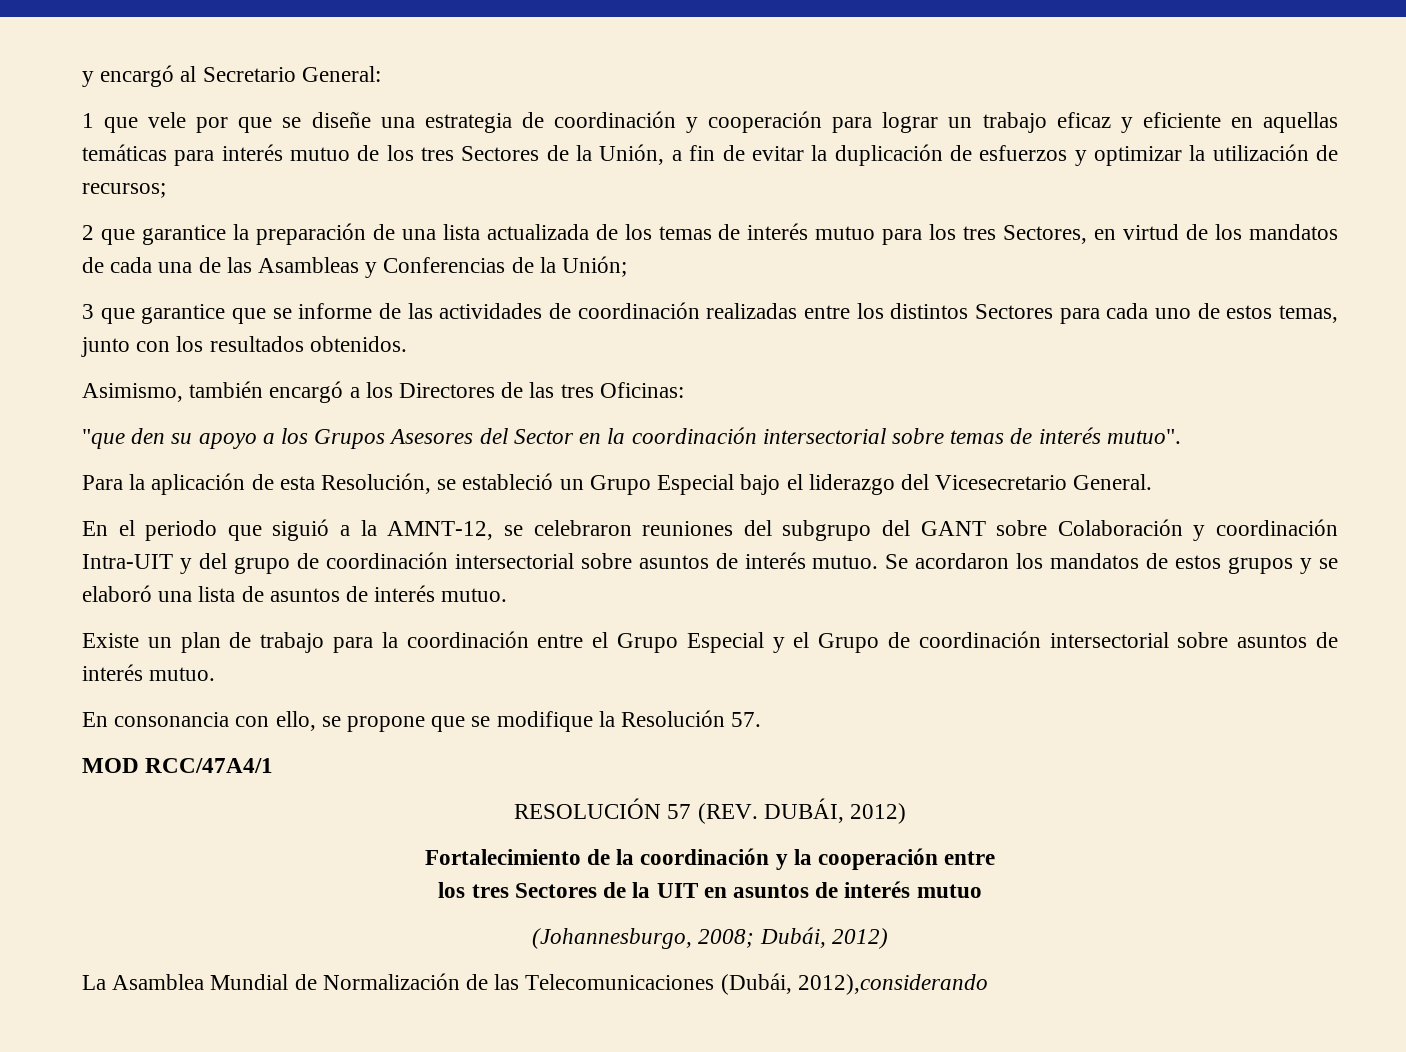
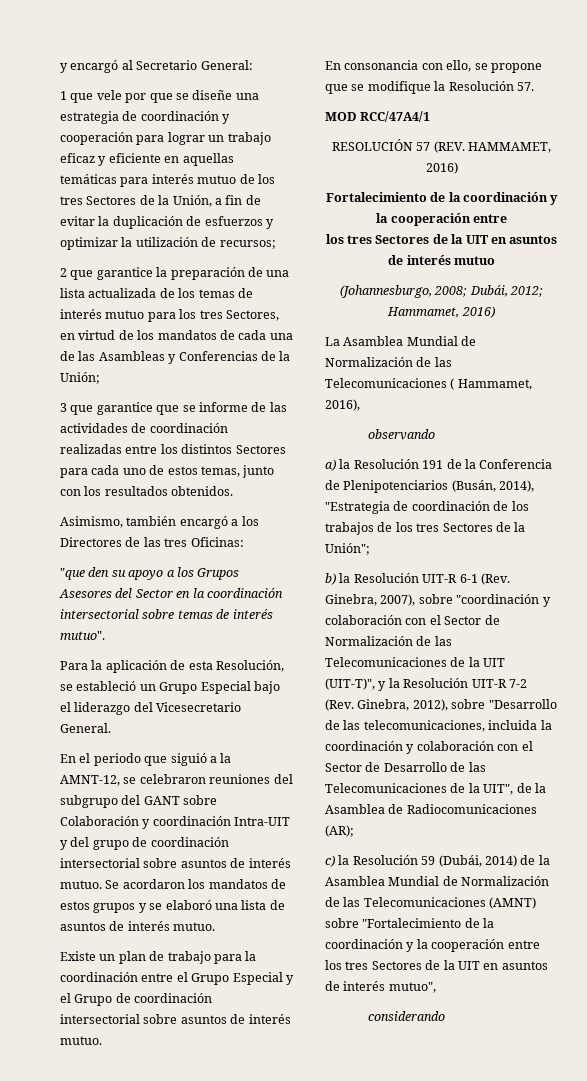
- RESOLUCIÓN 57 (REV. DUBÁI, 2012)
+ RESOLUCIÓN 57 (REV. HAMMAMET, 2016)
- (Johannesburgo, 2008; Dubái, 2012)
+ (Johannesburgo, 2008; Dubái, 2012; Hammamet, 2016)
- La Asamblea Mundial de Normalización de las Telecomunicaciones (Dubái, 2012),considerando
+ La Asamblea Mundial de Normalización de las Telecomunicaciones ( Hammamet, 2016),
+ observando
+ a) la Resolución 191 de la Conferencia de Plenipotenciarios (Busán, 2014), "Estrategia de coordinación de los trabajos de los tres Sectores de la Unión";
+ b) la Resolución UIT-R 6-1 (Rev. Ginebra, 2007), sobre "coordinación y colaboración con el Sector de Normalización de las Telecomunicaciones de la UIT (UIT-T)", y la Resolución UIT-R 7-2 (Rev. Ginebra, 2012), sobre "Desarrollo de las telecomunicaciones, incluida la coordinación y colaboración con el Sector de Desarrollo de las Telecomunicaciones de la UIT", de la Asamblea de Radiocomunicaciones (AR);
+ c) la Resolución 59 (Dubái, 2014) de la Asamblea Mundial de Normalización de las Telecomunicaciones (AMNT) sobre "Fortalecimiento de la coordinación y la cooperación entre los tres Sectores de la UIT en asuntos de interés mutuo",
+ considerando

